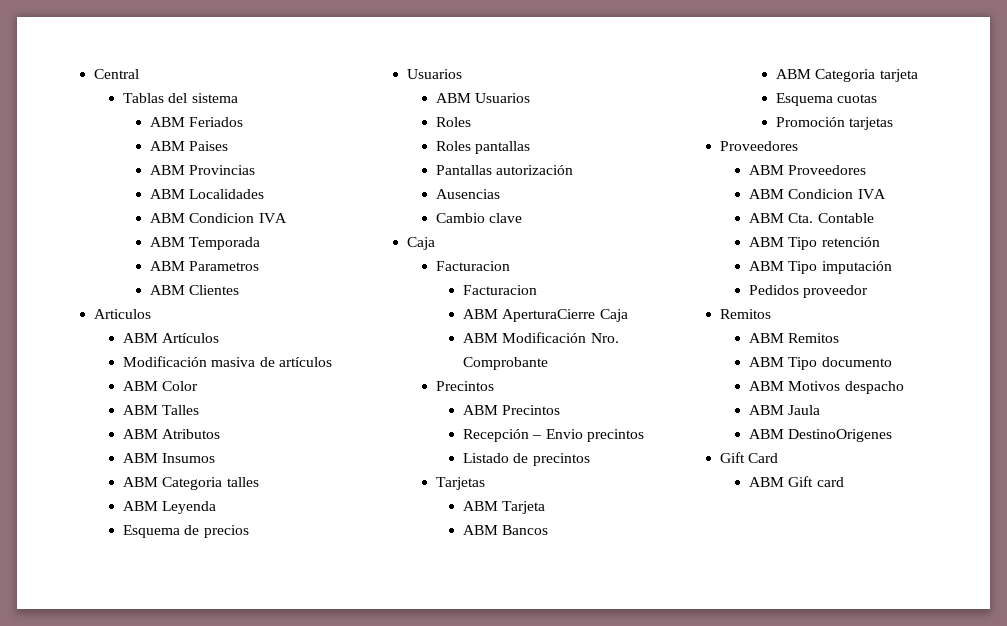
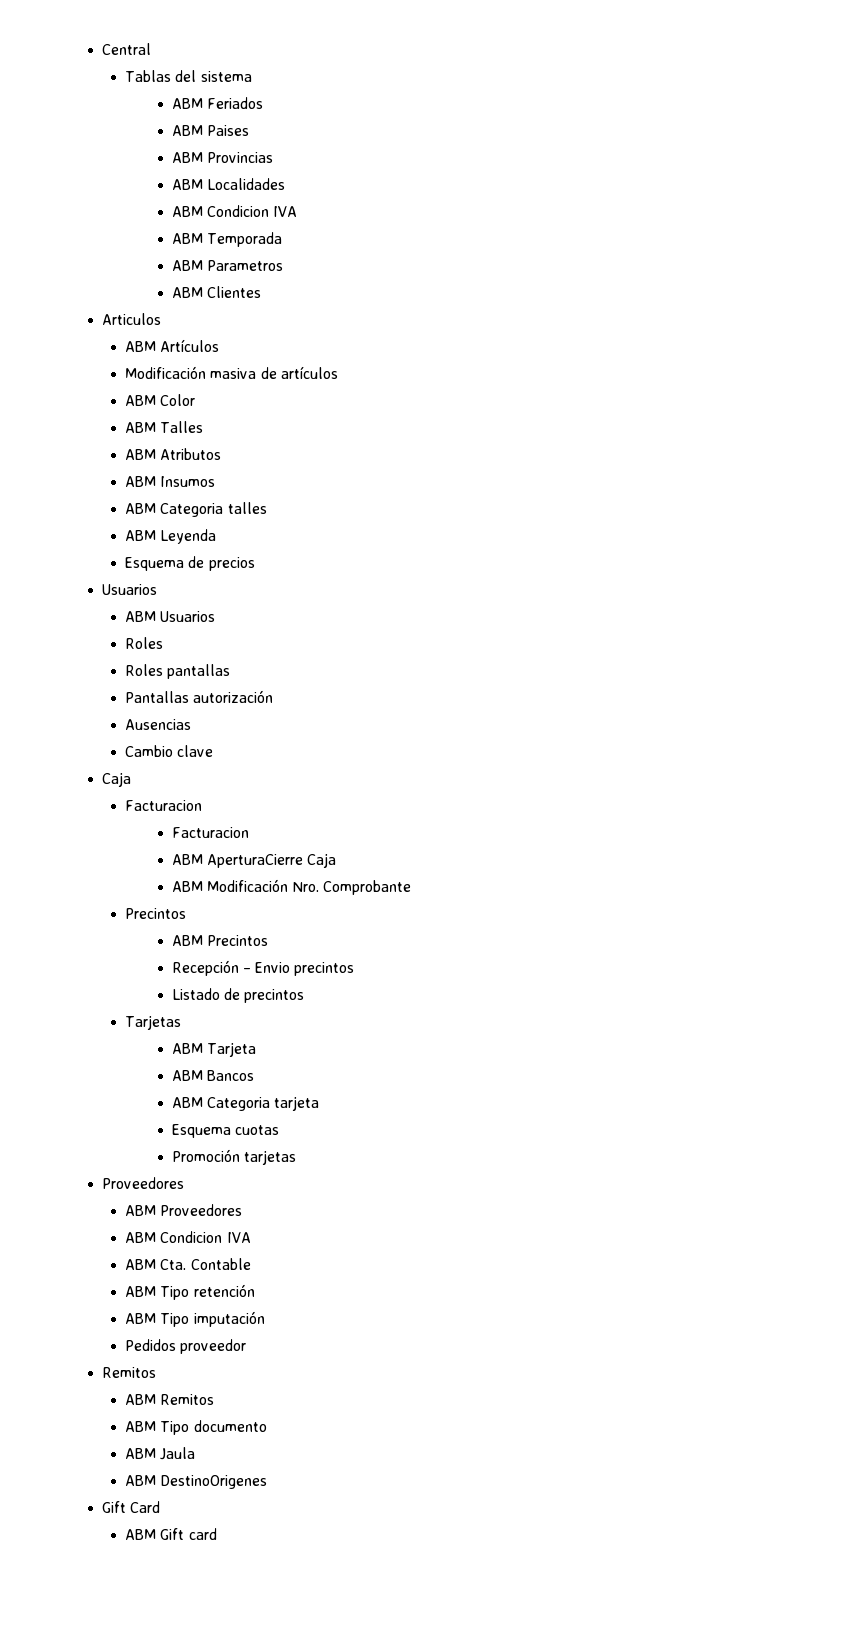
- ABM Motivos despacho

